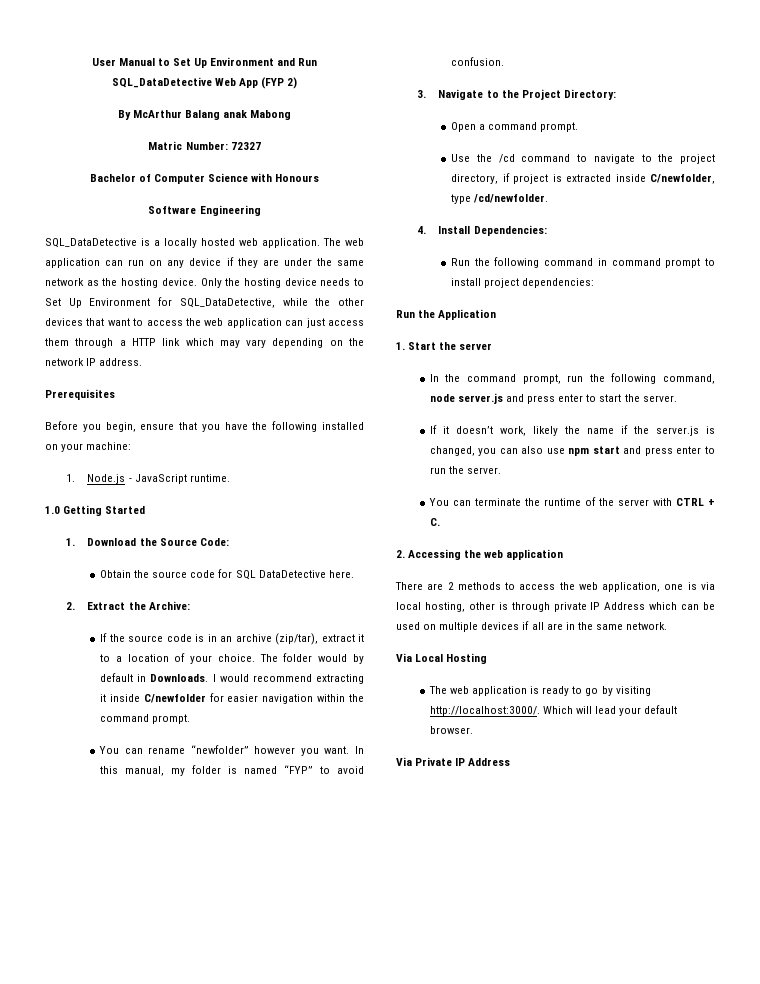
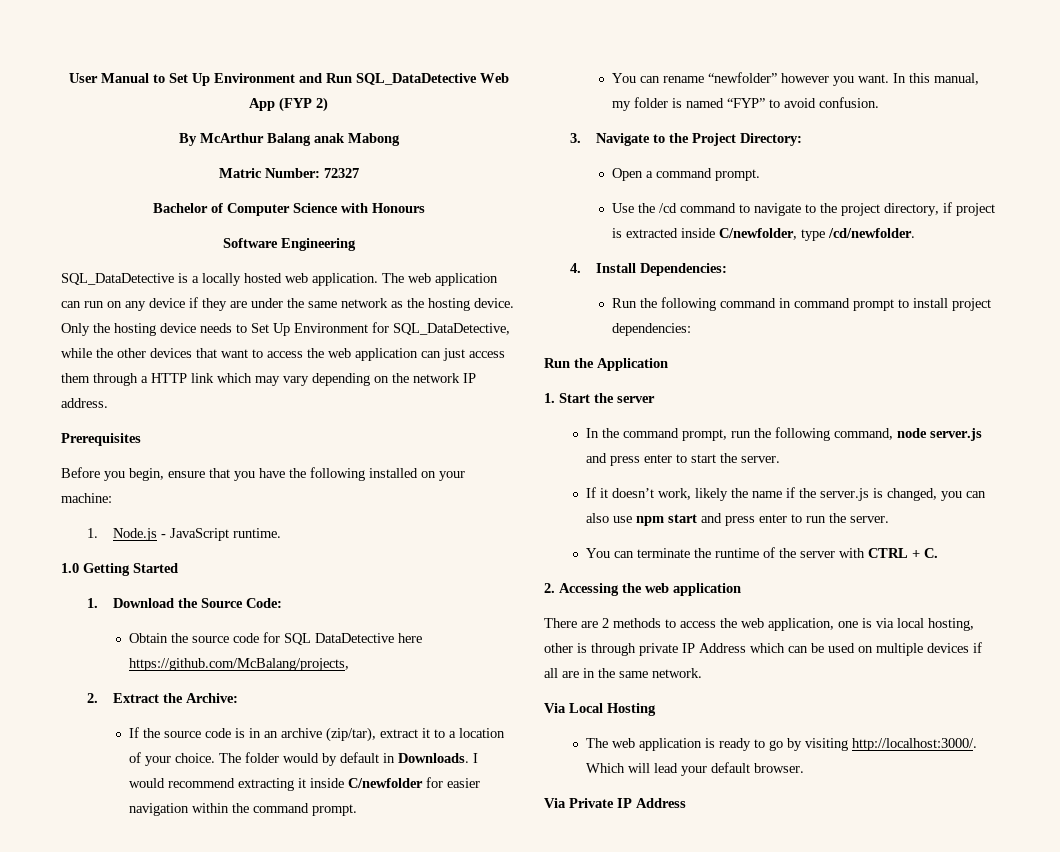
- Obtain the source code for SQL DataDetective here.
+ Obtain the source code for SQL DataDetective here https://github.com/McBalang/projects,

